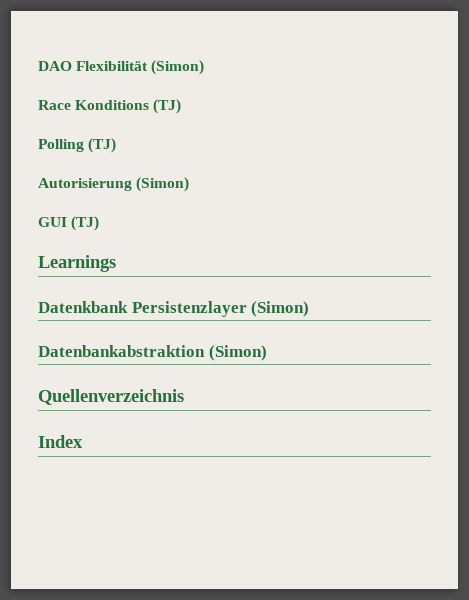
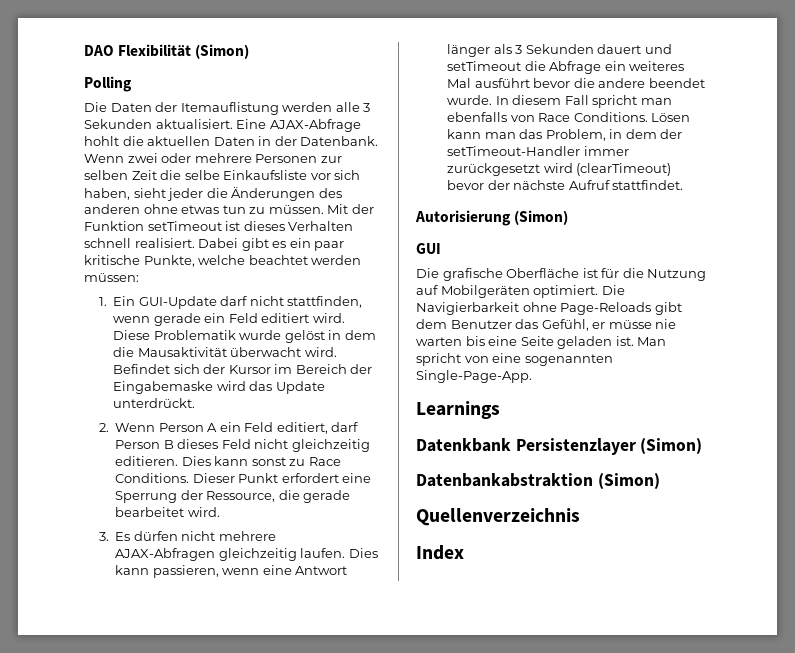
- Race Konditions (TJ)
- Polling (TJ)
+ Polling
+ Die Daten der Itemauflistung werden alle 3 Sekunden aktualisiert. Eine AJAX-Abfrage hohlt die aktuellen Daten in der Datenbank. Wenn zwei oder mehrere Personen zur selben Zeit die selbe Einkaufsliste vor sich haben, sieht jeder die Änderungen des anderen ohne etwas tun zu müssen. Mit der Funktion setTimeout ist dieses Verhalten schnell realisiert. Dabei gibt es ein paar kritische Punkte, welche beachtet werden müssen:
+ 1. Ein GUI-Update darf nicht stattfinden, wenn gerade ein Feld editiert wird. Diese Problematik wurde gelöst in dem die Mausaktivität überwacht wird. Befindet sich der Kursor im Bereich der Eingabemaske wird das Update unterdrückt.
+ 2. Wenn Person A ein Feld editiert, darf Person B dieses Feld nicht gleichzeitig editieren. Dies kann sonst zu Race Conditions. Dieser Punkt erfordert eine Sperrung der Ressource, die gerade bearbeitet wird.
+ 3. Es dürfen nicht mehrere AJAX-Abfragen gleichzeitig laufen. Dies kann passieren, wenn eine Antwort länger als 3 Sekunden dauert und setTimeout die Abfrage ein weiteres Mal ausführt bevor die andere beendet wurde. In diesem Fall spricht man ebenfalls von Race Conditions. Lösen kann man das Problem, in dem der setTimeout-Handler immer zurückgesetzt wird (clearTimeout) bevor der nächste Aufruf stattfindet.
  Autorisierung (Simon)
- GUI (TJ)
+ GUI
+ Die grafische Oberfläche ist für die Nutzung auf Mobilgeräten optimiert. Die Navigierbarkeit ohne Page-Reloads gibt dem Benutzer das Gefühl, er müsse nie warten bis eine Seite geladen ist. Man spricht von eine sogenannten Single-Page-App.

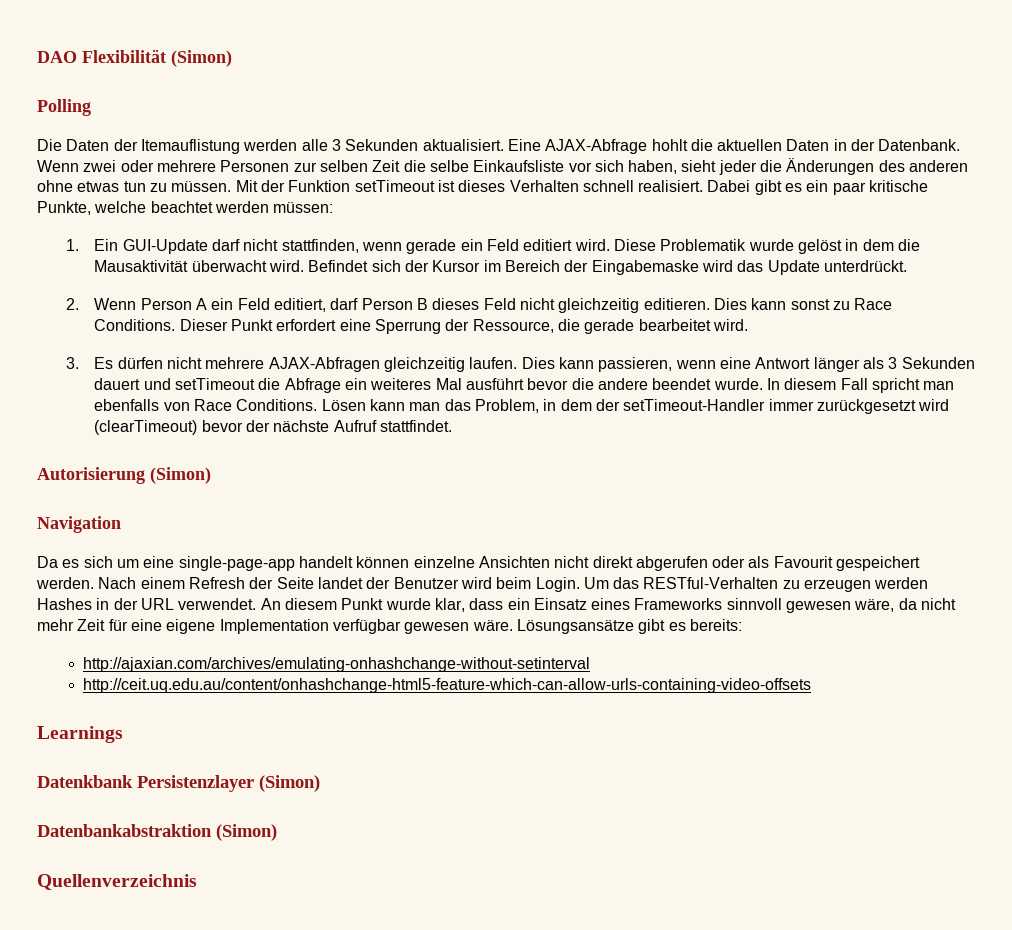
- GUI
- Die grafische Oberfläche ist für die Nutzung auf Mobilgeräten optimiert. Die Navigierbarkeit ohne Page-Reloads gibt dem Benutzer das Gefühl, er müsse nie warten bis eine Seite geladen ist. Man spricht von eine sogenannten Single-Page-App.
+ Navigation
+ Da es sich um eine single-page-app handelt können einzelne Ansichten nicht direkt abgerufen oder als Favourit gespeichert werden. Nach einem Refresh der Seite landet der Benutzer wird beim Login. Um das RESTful-Verhalten zu erzeugen werden Hashes in der URL verwendet. An diesem Punkt wurde klar, dass ein Einsatz eines Frameworks sinnvoll gewesen wäre, da nicht mehr Zeit für eine eigene Implementation verfügbar gewesen wäre. Lösungsansätze gibt es bereits:
+ http://ajaxian.com/archives/emulating-onhashchange-without-setinterval
+ http://ceit.uq.edu.au/content/onhashchange-html5-feature-which-can-allow-urls-containing-video-offsets
- Index

